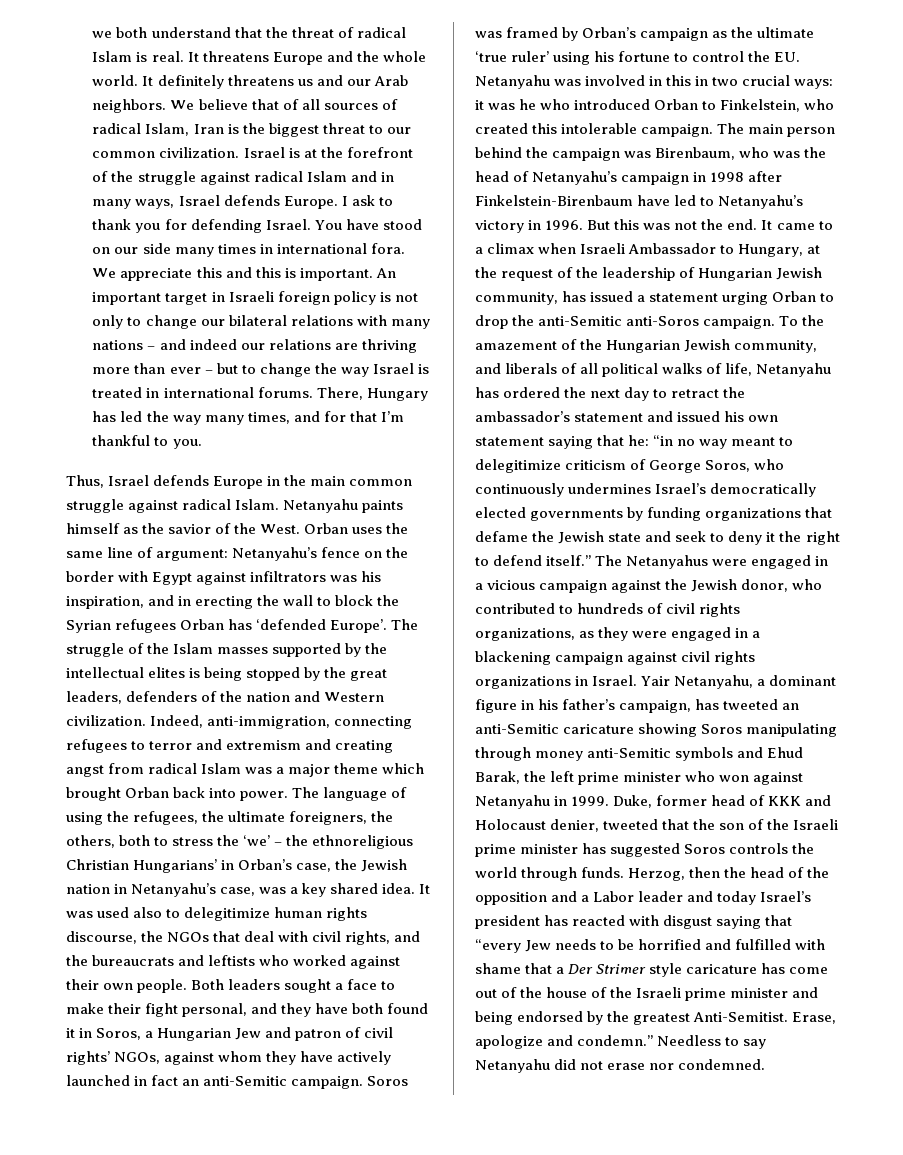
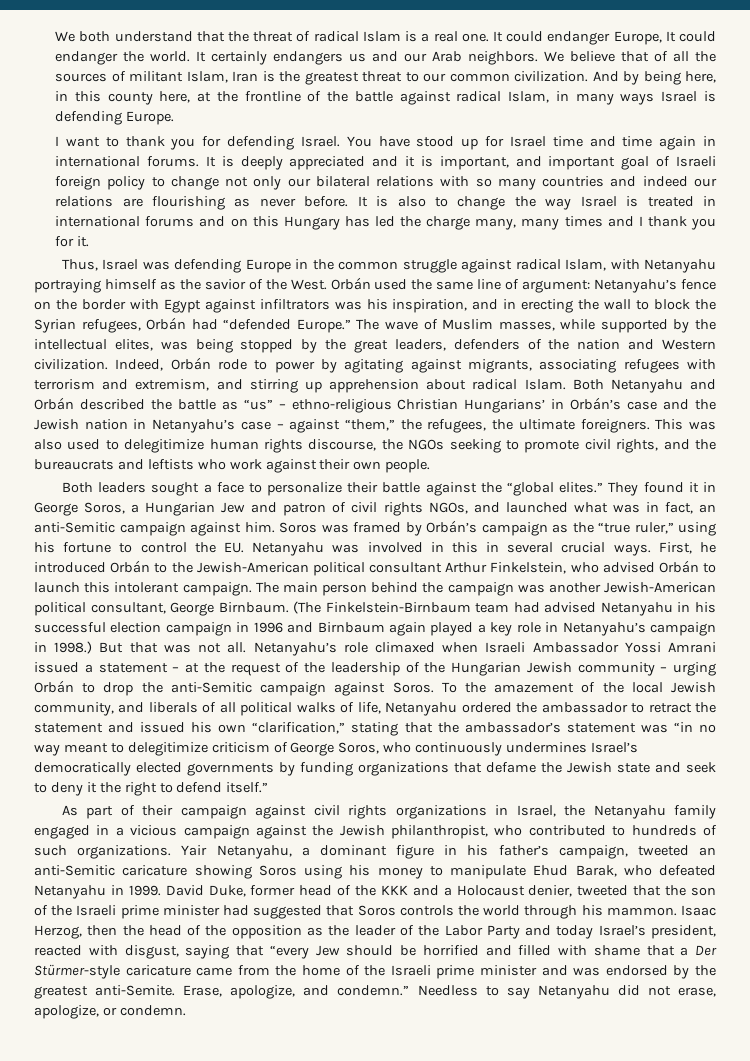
- we both understand that the threat of radical Islam is real. It threatens Europe and the whole world. It definitely threatens us and our Arab neighbors.
+ We both understand that the threat of radical Islam is a real one. It could endanger Europe, It could endanger the world. It certainly endangers us and our Arab neighbors.
- We believe that of all sources of radical Islam, Iran is the biggest threat to our common civilization.
+ We believe that of all the sources of militant Islam, Iran is the greatest threat to our common civilization.
- Israel is at the forefront of the struggle against radical Islam and in many ways, Israel defends Europe. I ask to thank you for defending Israel.
+ And by being here, in this county here, at the frontline of the battle against radical Islam, in many ways Israel is defending Europe.
+ I want to thank you for defending Israel.
- You have stood on our side many times in international fora. We appreciate this and this is important. An important target in Israeli foreign policy is not only to change our bilateral relations with many nations – and indeed our relations are thriving more than ever – but to change the way Israel is treated in international forums. There, Hungary has led the way many times, and for that I’m thankful to you.
+ You have stood up for Israel time and time again in international forums. It is deeply appreciated and it is important, and important goal of Israeli foreign policy to change not only our bilateral relations with so many countries and indeed our relations are flourishing as never before. It is also to change the way Israel is treated in international forums and on this Hungary has led the charge many, many times and I thank you for it.
- Thus, Israel defends Europe in the main common struggle against radical Islam. Netanyahu paints himself as the savior of the West.
+ Thus, Israel was defending Europe in the common struggle against radical Islam, with Netanyahu portraying himself as the savior of the West.
- Orban uses the same line of argument: Netanyahu’s fence on the border with Egypt against infiltrators was his inspiration, and in erecting the wall to block the Syrian refugees Orban has ‘defended Europe’. The struggle of the Islam masses supported by the intellectual elites is being stopped by the great leaders, defenders of the nation and Western civilization.
+ Orbán used the same line of argument: Netanyahu’s fence on the border with Egypt against infiltrators was his inspiration, and in erecting the wall to block the Syrian refugees, Orbán had “defended Europe.” The wave of Muslim masses, while supported by the intellectual elites, was being stopped by the great leaders, defenders of the nation and Western civilization.
- Indeed, anti-immigration, connecting refugees to terror and extremism and creating angst from radical Islam was a major theme which brought Orban back into power. The language of using the refugees, the ultimate foreigners, the others, both to stress the ‘we’ – the ethnoreligious Christian Hungarians’ in Orban’s case, the Jewish nation in Netanyahu’s case, was a key shared idea. It was used also to delegitimize human rights discourse, the NGOs that deal with civil rights, and the bureaucrats and leftists who worked against their own people. Both leaders sought a face to make their fight personal, and they have both found it in Soros, a Hungarian Jew and patron of civil rights’ NGOs, against whom they have actively launched in fact an anti-Semitic campaign.
+ Indeed, Orbán rode to power by agitating against migrants, associating refugees with terrorism and extremism, and stirring up apprehension about radical Islam. Both Netanyahu and Orbán described the battle as “us” – ethno-religious Christian Hungarians’ in Orbán’s case and the Jewish nation in Netanyahu’s case – against “them,” the refugees, the ultimate foreigners. This was also used to delegitimize human rights discourse, the NGOs seeking to promote civil rights, and the bureaucrats and leftists who work against their own people.
+ Both leaders sought a face to personalize their battle against the “global elites.” They found it in George Soros, a Hungarian Jew and patron of civil rights NGOs, and launched what was in fact, an anti-Semitic campaign against him.
- Soros was framed by Orban’s campaign as the ultimate ‘true ruler’ using his fortune to control the EU. Netanyahu was involved in this in two crucial ways: it was he who introduced Orban to Finkelstein, who created this intolerable campaign.
+ Soros was framed by Orbán’s campaign as the “true ruler,” using his fortune to control the EU. Netanyahu was involved in this in several crucial ways. First, he introduced Orbán to the Jewish-American political consultant Arthur Finkelstein, who advised Orbán to launch this intolerant campaign.
- The main person behind the campaign was Birenbaum, who was the head of Netanyahu’s campaign in 1998 after Finkelstein-Birenbaum have led to Netanyahu’s victory in 1996. But this was not the end. It came to a climax when Israeli Ambassador to Hungary, at the request of the leadership of Hungarian Jewish community, has issued a statement urging Orban to drop the anti-Semitic anti-Soros campaign.
+ The main person behind the campaign was another Jewish-American political consultant, George Birnbaum. (The Finkelstein-Birnbaum team had advised Netanyahu in his successful election campaign in 1996 and Birnbaum again played a key role in Netanyahu’s campaign in 1998.) But that was not all. Netanyahu’s role climaxed when Israeli Ambassador Yossi Amrani issued a statement – at the request of the leadership of the Hungarian Jewish community – urging Orbán to drop the anti-Semitic campaign against Soros.
- To the amazement of the Hungarian Jewish community, and liberals of all political walks of life, Netanyahu has ordered the next day to retract the ambassador’s statement and issued his own statement saying that he: “in no way meant to delegitimize criticism of George Soros, who continuously undermines Israel’s democratically elected governments by funding organizations that defame the Jewish state and seek to deny it the right to defend itself.” The Netanyahus were engaged in a vicious campaign against the Jewish donor, who contributed to hundreds of civil rights organizations, as they were engaged in a blackening campaign against civil rights organizations in Israel.
+ To the amazement of the local Jewish community, and liberals of all political walks of life, Netanyahu ordered the ambassador to retract the statement and issued his own “clarification,” stating that the ambassador’s statement was “in no way meant to delegitimize criticism of George Soros, who continuously undermines Israel’s democratically elected governments by funding organizations that defame the Jewish state and seek to deny it the right to defend itself.”
+ As part of their campaign against civil rights organizations in Israel, the Netanyahu family engaged in a vicious campaign against the Jewish philanthropist, who contributed to hundreds of such organizations.
- Yair Netanyahu, a dominant figure in his father’s campaign, has tweeted an anti-Semitic caricature showing Soros manipulating through money anti-Semitic symbols and Ehud Barak, the left prime minister who won against Netanyahu in 1999.
+ Yair Netanyahu, a dominant figure in his father’s campaign, tweeted an anti-Semitic caricature showing Soros using his money to manipulate Ehud Barak, who defeated Netanyahu in 1999.
- Duke, former head of KKK and Holocaust denier, tweeted that the son of the Israeli prime minister has suggested Soros controls the world through funds. Herzog, then the head of the opposition and a Labor leader and today Israel’s president has reacted with disgust saying that “every Jew needs to be horrified and fulfilled with shame that a Der Strimer style caricature has come out of the house of the Israeli prime minister and being endorsed by the greatest Anti-Semitist. Erase, apologize and condemn.”
+ David Duke, former head of the KKK and a Holocaust denier, tweeted that the son of the Israeli prime minister had suggested that Soros controls the world through his mammon. Isaac Herzog, then the head of the opposition as the leader of the Labor Party and today Israel’s president, reacted with disgust, saying that “every Jew should be horrified and filled with shame that a Der Stürmer-style caricature came from the home of the Israeli prime minister and was endorsed by the greatest anti-Semite. Erase, apologize, and condemn.”
- Needless to say Netanyahu did not erase nor condemned.
+ Needless to say Netanyahu did not erase, apologize, or condemn.

